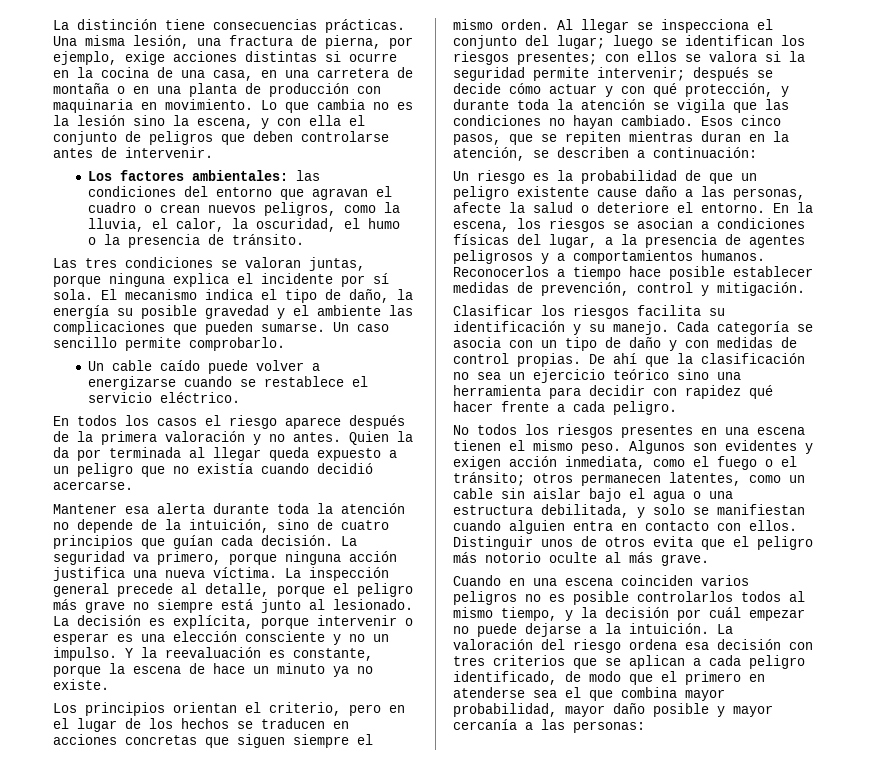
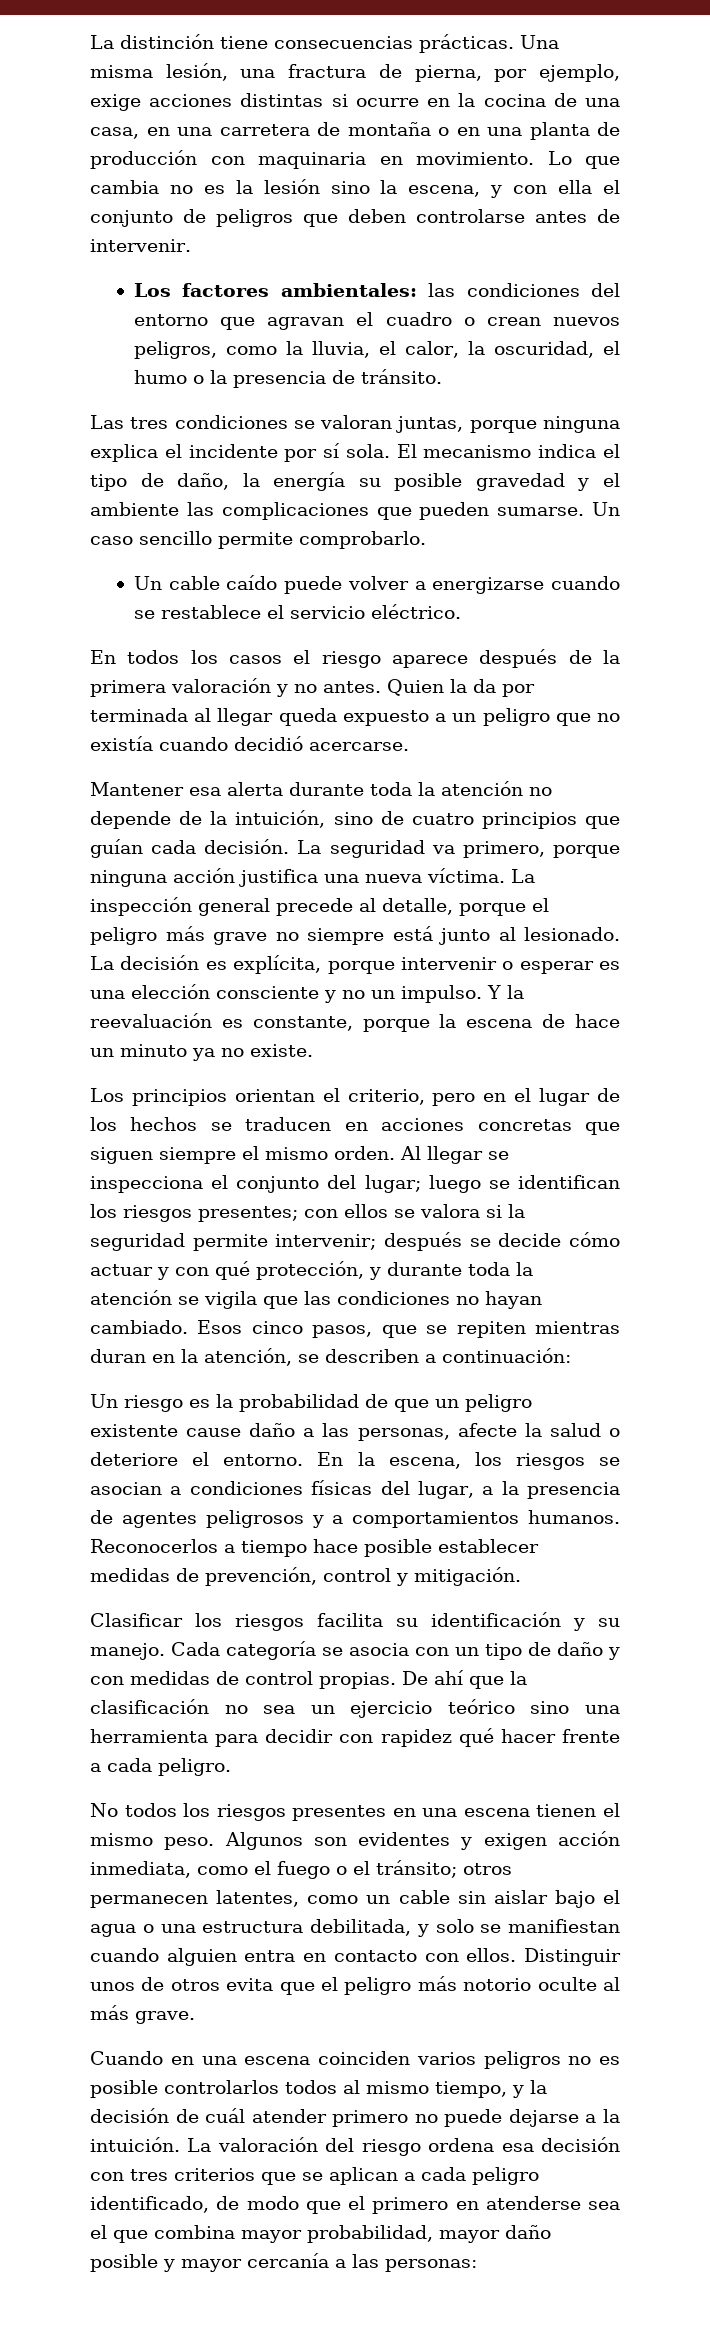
- Cuando en una escena coinciden varios peligros no es posible controlarlos todos al mismo tiempo, y la decisión por cuál empezar no puede dejarse a la intuición.
+ Cuando en una escena coinciden varios peligros no es posible controlarlos todos al mismo tiempo, y la decisión de cuál atender primero no puede dejarse a la intuición.

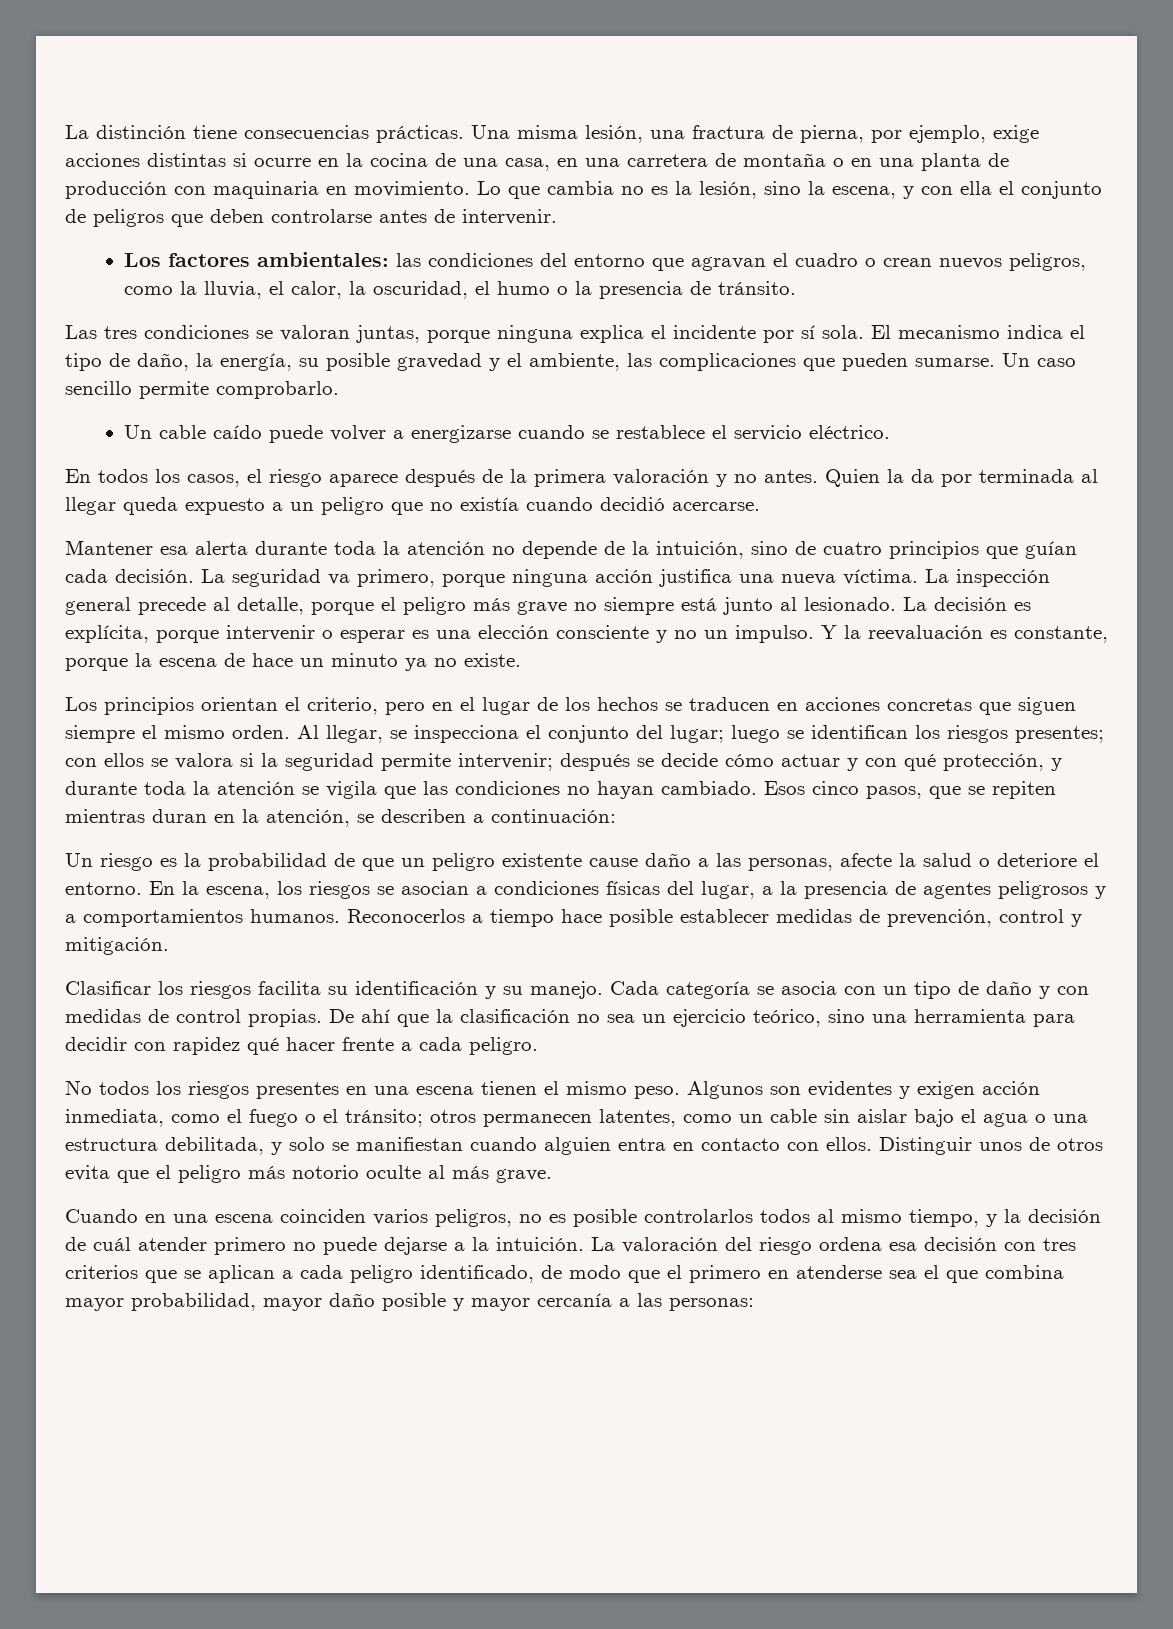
- Lo que cambia no es la lesión sino la escena, y con ella el conjunto de peligros que deben controlarse antes de intervenir.
+ Lo que cambia no es la lesión, sino la escena, y con ella el conjunto de peligros que deben controlarse antes de intervenir.
- El mecanismo indica el tipo de daño, la energía su posible gravedad y el ambiente las complicaciones que pueden sumarse.
+ El mecanismo indica el tipo de daño, la energía, su posible gravedad y el ambiente, las complicaciones que pueden sumarse.
- En todos los casos el riesgo aparece después de la primera valoración y no antes.
+ En todos los casos, el riesgo aparece después de la primera valoración y no antes.
- Al llegar se inspecciona el conjunto del lugar; luego se identifican los riesgos presentes; con ellos se valora si la seguridad permite intervenir; después se decide cómo actuar y con qué protección, y durante toda la atención se vigila que las condiciones no hayan cambiado.
+ Al llegar, se inspecciona el conjunto del lugar; luego se identifican los riesgos presentes; con ellos se valora si la seguridad permite intervenir; después se decide cómo actuar y con qué protección, y durante toda la atención se vigila que las condiciones no hayan cambiado.
- De ahí que la clasificación no sea un ejercicio teórico sino una herramienta para decidir con rapidez qué hacer frente a cada peligro.
+ De ahí que la clasificación no sea un ejercicio teórico, sino una herramienta para decidir con rapidez qué hacer frente a cada peligro.
- Cuando en una escena coinciden varios peligros no es posible controlarlos todos al mismo tiempo, y la decisión de cuál atender primero no puede dejarse a la intuición.
+ Cuando en una escena coinciden varios peligros, no es posible controlarlos todos al mismo tiempo, y la decisión de cuál atender primero no puede dejarse a la intuición.

